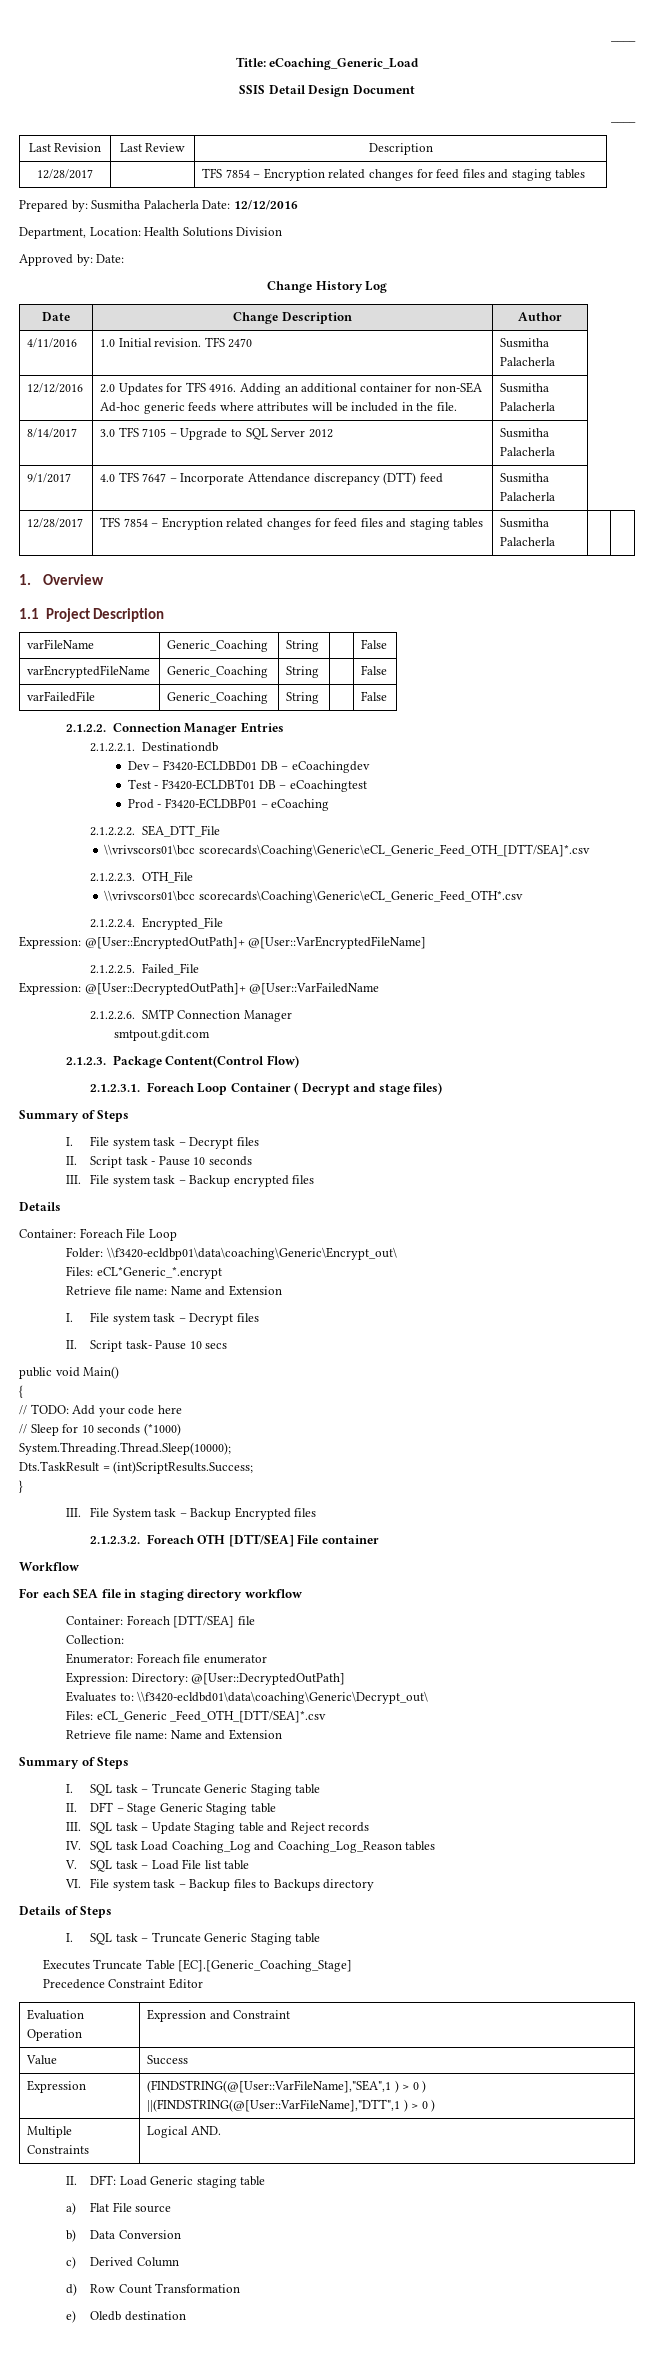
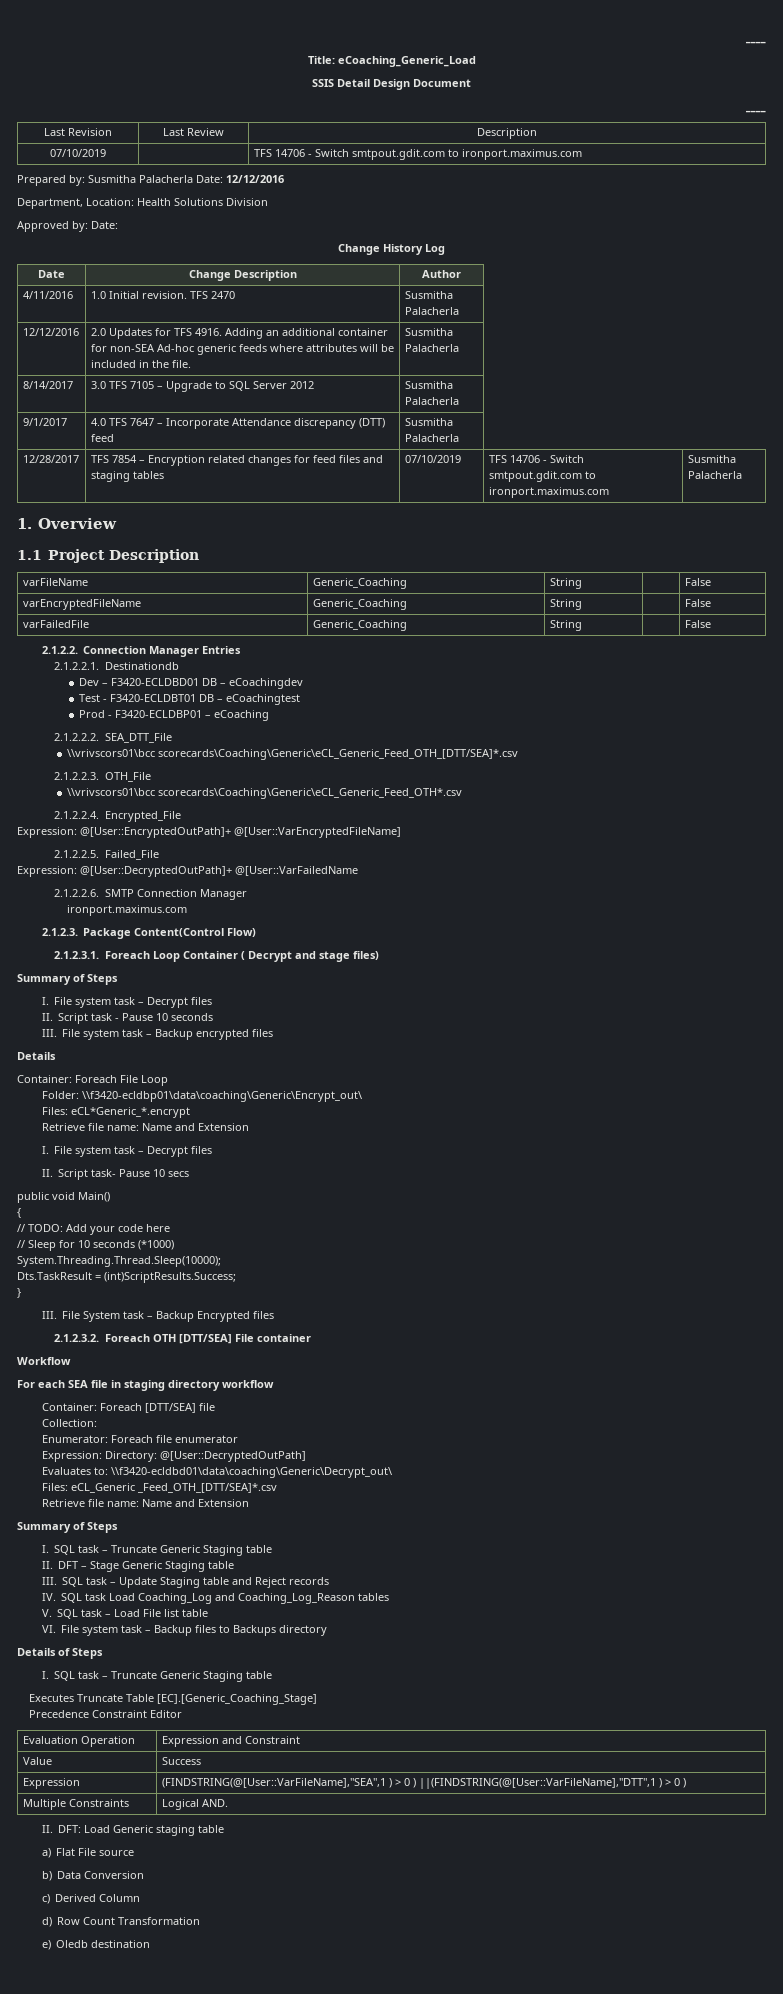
- 12/28/2017 | | TFS 7854 – Encryption related changes for feed files and staging tables
+ 07/10/2019 | | TFS 14706 - Switch smtpout.gdit.com to ironport.maximus.com
- 12/28/2017 | TFS 7854 – Encryption related changes for feed files and staging tables | Susmitha Palacherla | |
+ 12/28/2017 | TFS 7854 – Encryption related changes for feed files and staging tables | 07/10/2019 | TFS 14706 - Switch smtpout.gdit.com to ironport.maximus.com | Susmitha Palacherla
  2.1.2.2.6. SMTP Connection Manager
- smtpout.gdit.com
+ ironport.maximus.com

